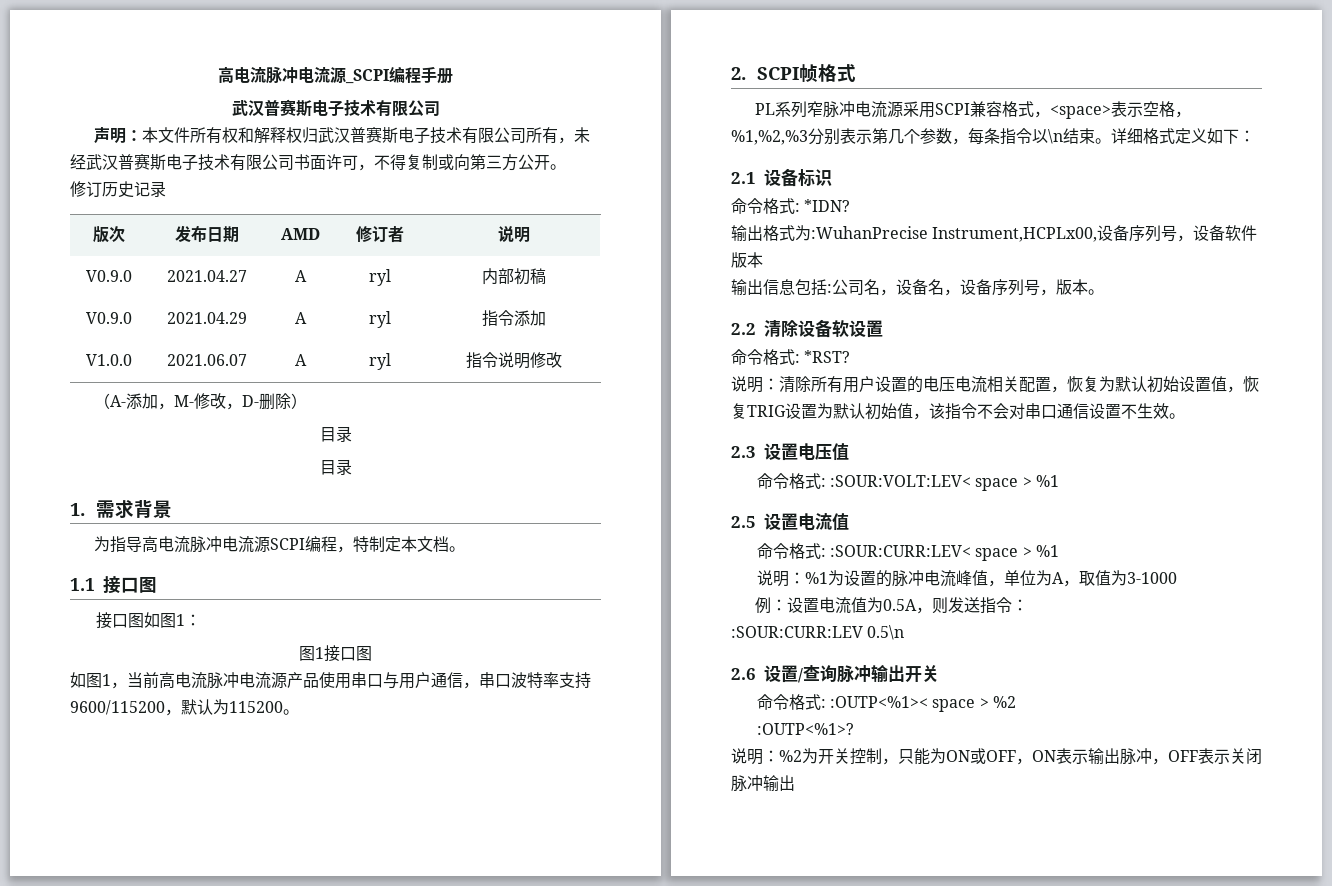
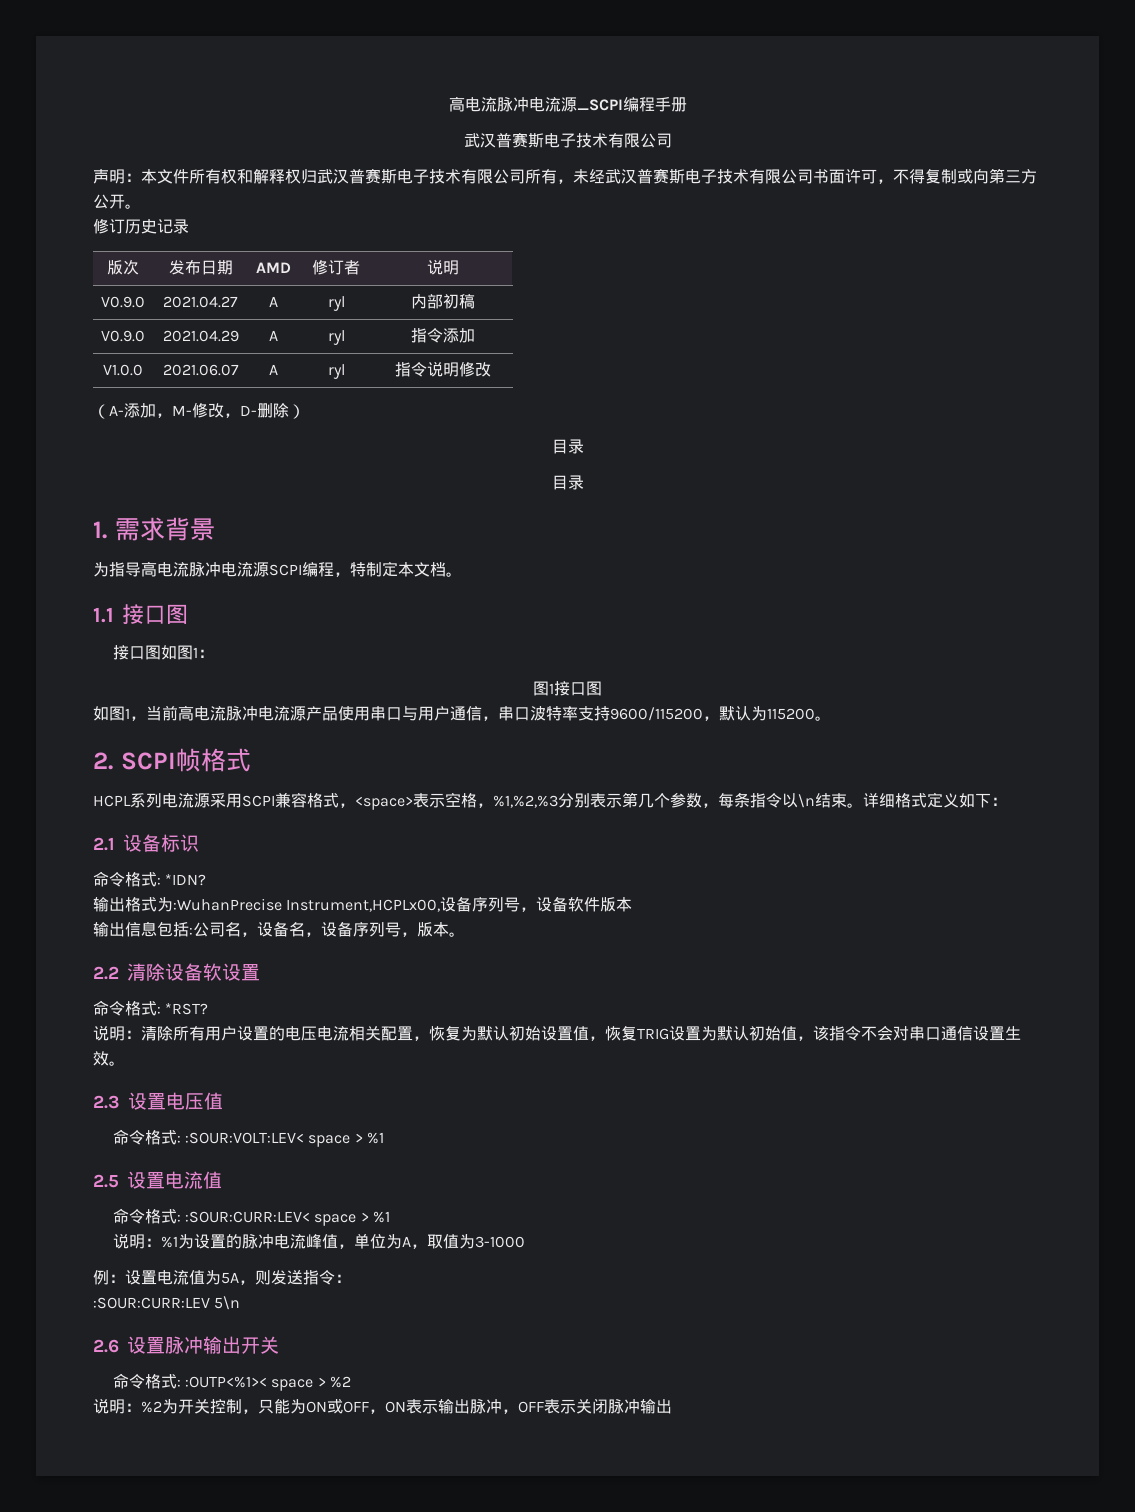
- PL系列窄脉冲电流源采用SCPI兼容格式，<space>表示空格，%1,%2,%3分别表示第几个参数，每条指令以\n结束。
+ HCPL系列电流源采用SCPI兼容格式，<space>表示空格，%1,%2,%3分别表示第几个参数，每条指令以\n结束。
- 说明：清除所有用户设置的电压电流相关配置，恢复为默认初始设置值，恢复TRIG设置为默认初始值，该指令不会对串口通信设置不生效。
+ 说明：清除所有用户设置的电压电流相关配置，恢复为默认初始设置值，恢复TRIG设置为默认初始值，该指令不会对串口通信设置生效。
- 例：设置电流值为0.5A，则发送指令：
+ 例：设置电流值为5A，则发送指令：
- :SOUR:CURR:LEV 0.5\n
+ :SOUR:CURR:LEV 5\n
- 2.6设置/查询脉冲输出开关
+ 2.6设置脉冲输出开关
- :OUTP<%1>?

